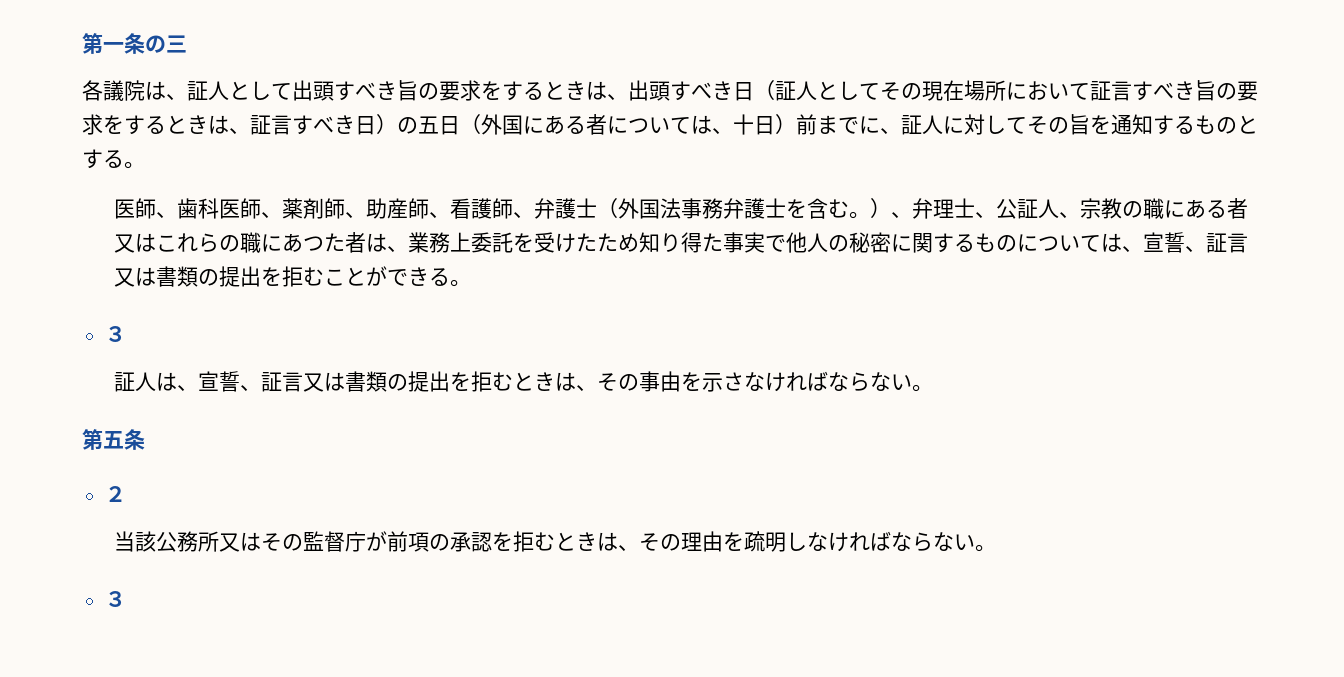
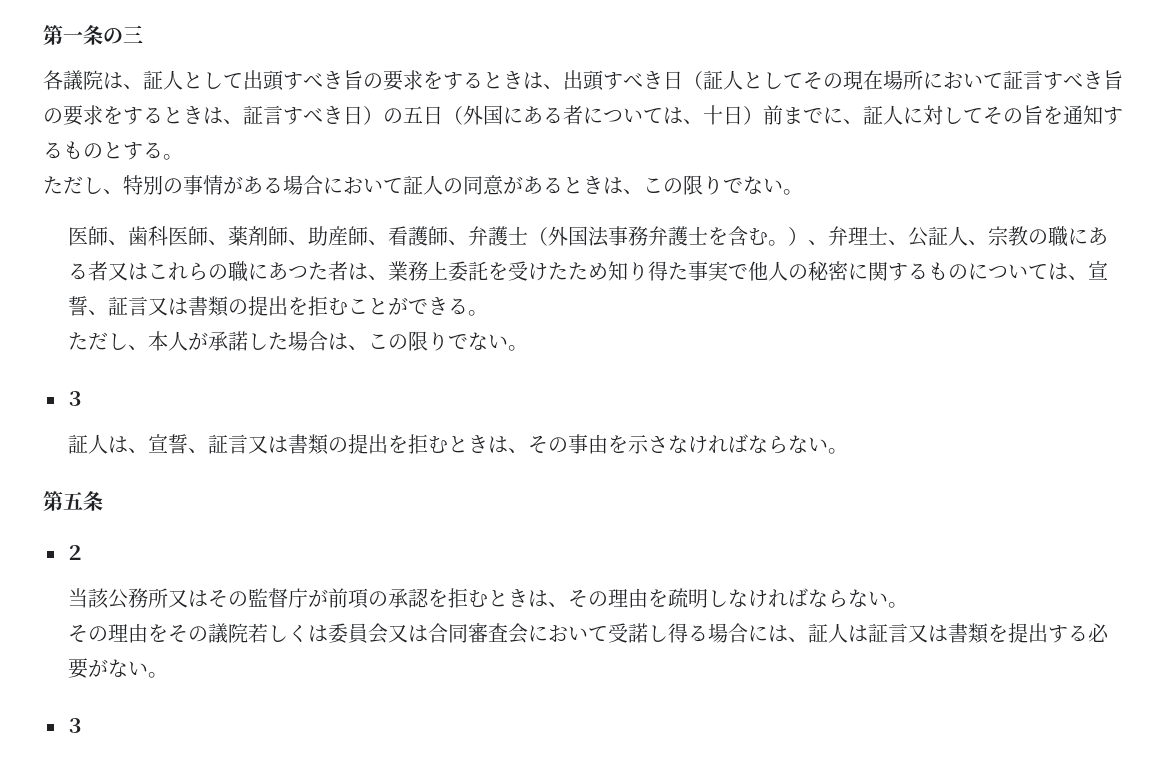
+ ただし、特別の事情がある場合において証人の同意があるときは、この限りでない。
+ ただし、本人が承諾した場合は、この限りでない。
+ その理由をその議院若しくは委員会又は合同審査会において受諾し得る場合には、証人は証言又は書類を提出する必要がない。

